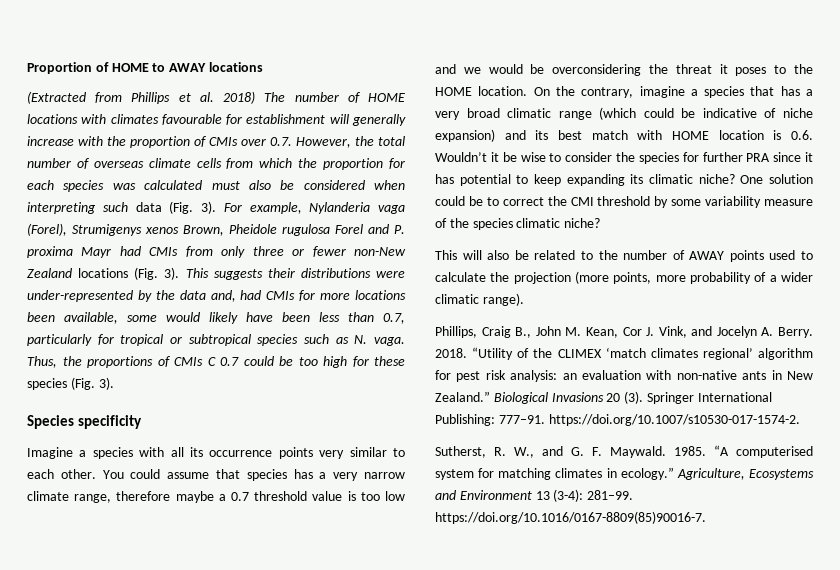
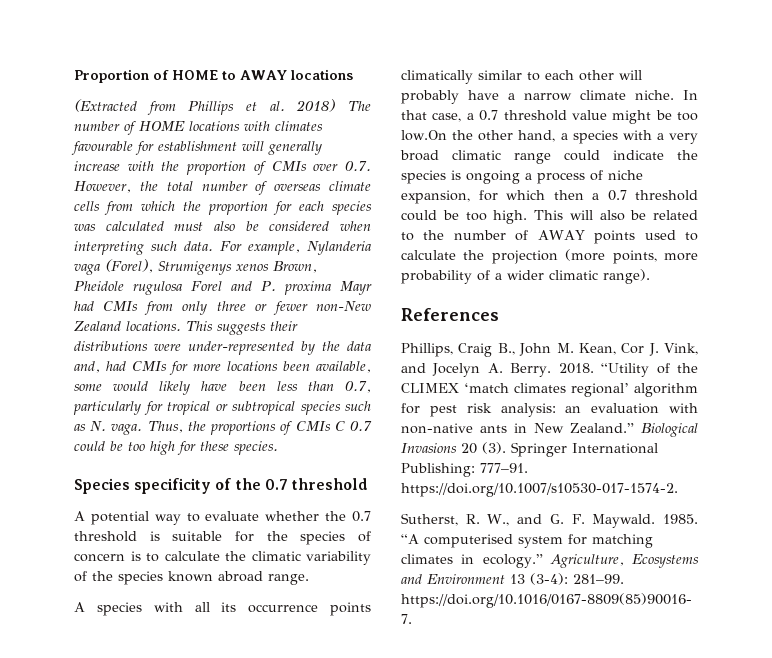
- (Extracted from Phillips et al. 2018) The number of HOME locations with climates favourable for establishment will generally increase with the proportion of CMIs over 0.7. However, the total number of overseas climate cells from which the proportion for each species was calculated must also be considered when interpreting such data (Fig. 3).
+ (Extracted from Phillips et al. 2018) The number of HOME locations with climates favourable for establishment will generally increase with the proportion of CMIs over 0.7. However, the total number of overseas climate cells from which the proportion for each species was calculated must also be considered when interpreting such data.
- For example, Nylanderia vaga (Forel), Strumigenys xenos Brown, Pheidole rugulosa Forel and P. proxima Mayr had CMIs from only three or fewer non-New Zealand locations (Fig. 3).
+ For example, Nylanderia vaga (Forel), Strumigenys xenos Brown, Pheidole rugulosa Forel and P. proxima Mayr had CMIs from only three or fewer non-New Zealand locations.
- Thus, the proportions of CMIs C 0.7 could be too high for these species (Fig. 3).
+ Thus, the proportions of CMIs C 0.7 could be too high for these species.
- Species specificity
- Imagine a species with all its occurrence points very similar to each other. You could assume that species has a very narrow climate range, therefore maybe a 0.7 threshold value is too low and we would be overconsidering the threat it poses to the HOME location. On the contrary, imagine a species that has a very broad climatic range (which could be indicative of niche expansion) and its best match with HOME location is 0.6. Wouldn’t it be wise to consider the species for further PRA since it has potential to keep expanding its climatic niche? One solution could be to correct the CMI threshold by some variability measure of the species climatic niche?
- This will also be related to the number of AWAY points used to calculate the projection (more points, more probability of a wider climatic range).
+ Species specificity of the 0.7 threshold
+ A potential way to evaluate whether the 0.7 threshold is suitable for the species of concern is to calculate the climatic variability of the species known abroad range.
+ A species with all its occurrence points climatically similar to each other will probably have a narrow climate niche. In that case, a 0.7 threshold value might be too low.On the other hand, a species with a very broad climatic range could indicate the species is ongoing a process of niche expansion, for which then a 0.7 threshold could be too high. This will also be related to the number of AWAY points used to calculate the projection (more points, more probability of a wider climatic range).
+ References

